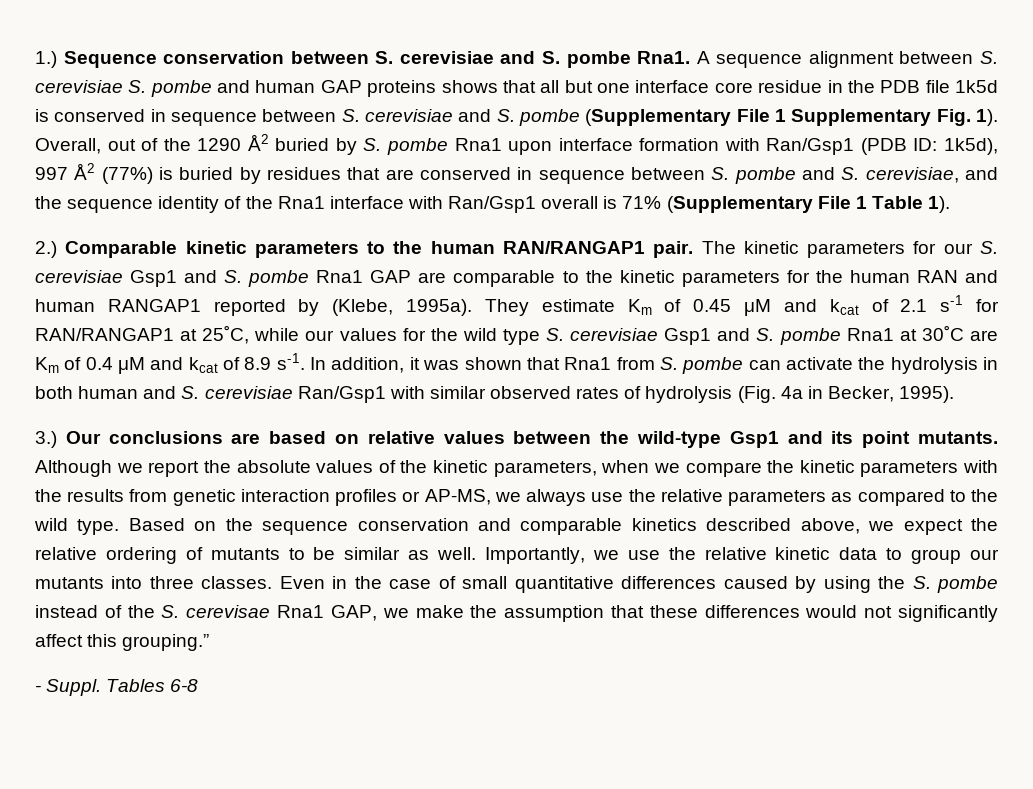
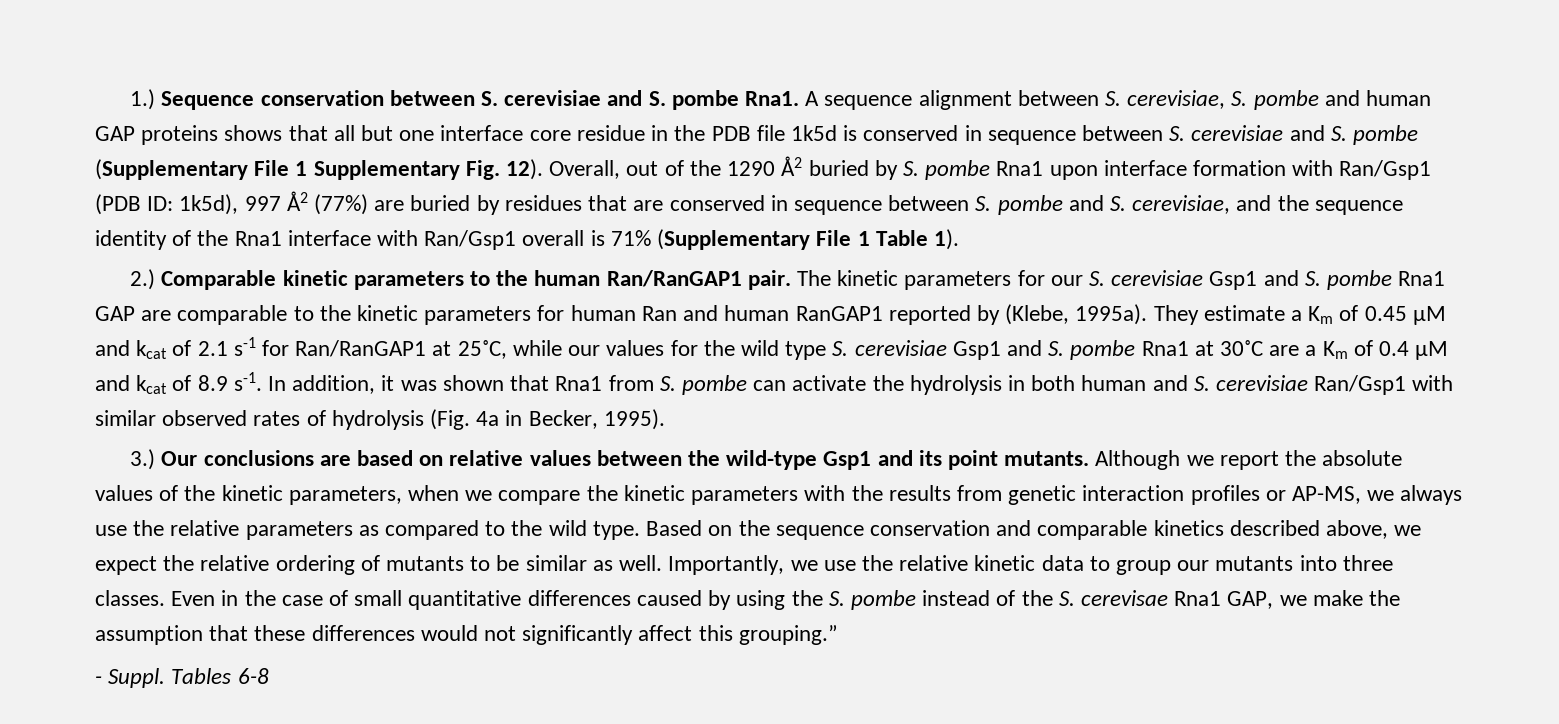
- A sequence alignment between S. cerevisiae S. pombe and human GAP proteins shows that all but one interface core residue in the PDB file 1k5d is conserved in sequence between S. cerevisiae and S. pombe (Supplementary File 1 Supplementary Fig. 1).
+ A sequence alignment between S. cerevisiae, S. pombe and human GAP proteins shows that all but one interface core residue in the PDB file 1k5d is conserved in sequence between S. cerevisiae and S. pombe (Supplementary File 1 Supplementary Fig. 12).
- Overall, out of the 1290 Å2 buried by S. pombe Rna1 upon interface formation with Ran/Gsp1 (PDB ID: 1k5d), 997 Å2 (77%) is buried by residues that are conserved in sequence between S. pombe and S. cerevisiae, and the sequence identity of the Rna1 interface with Ran/Gsp1 overall is 71% (Supplementary File 1 Table 1).
+ Overall, out of the 1290 Å2 buried by S. pombe Rna1 upon interface formation with Ran/Gsp1 (PDB ID: 1k5d), 997 Å2 (77%) are buried by residues that are conserved in sequence between S. pombe and S. cerevisiae, and the sequence identity of the Rna1 interface with Ran/Gsp1 overall is 71% (Supplementary File 1 Table 1).
- 2.) Comparable kinetic parameters to the human RAN/RANGAP1 pair.
+ 2.) Comparable kinetic parameters to the human Ran/RanGAP1 pair.
- The kinetic parameters for our S. cerevisiae Gsp1 and S. pombe Rna1 GAP are comparable to the kinetic parameters for the human RAN and human RANGAP1 reported by (Klebe, 1995a).
+ The kinetic parameters for our S. cerevisiae Gsp1 and S. pombe Rna1 GAP are comparable to the kinetic parameters for human Ran and human RanGAP1 reported by (Klebe, 1995a).
- They estimate Km of 0.45 μM and kcat of 2.1 s-1 for RAN/RANGAP1 at 25˚C, while our values for the wild type S. cerevisiae Gsp1 and S. pombe Rna1 at 30˚C are Km of 0.4 μM and kcat of 8.9 s-1.
+ They estimate a Km of 0.45 μM and kcat of 2.1 s-1 for Ran/RanGAP1 at 25˚C, while our values for the wild type S. cerevisiae Gsp1 and S. pombe Rna1 at 30˚C are a Km of 0.4 μM and kcat of 8.9 s-1.

